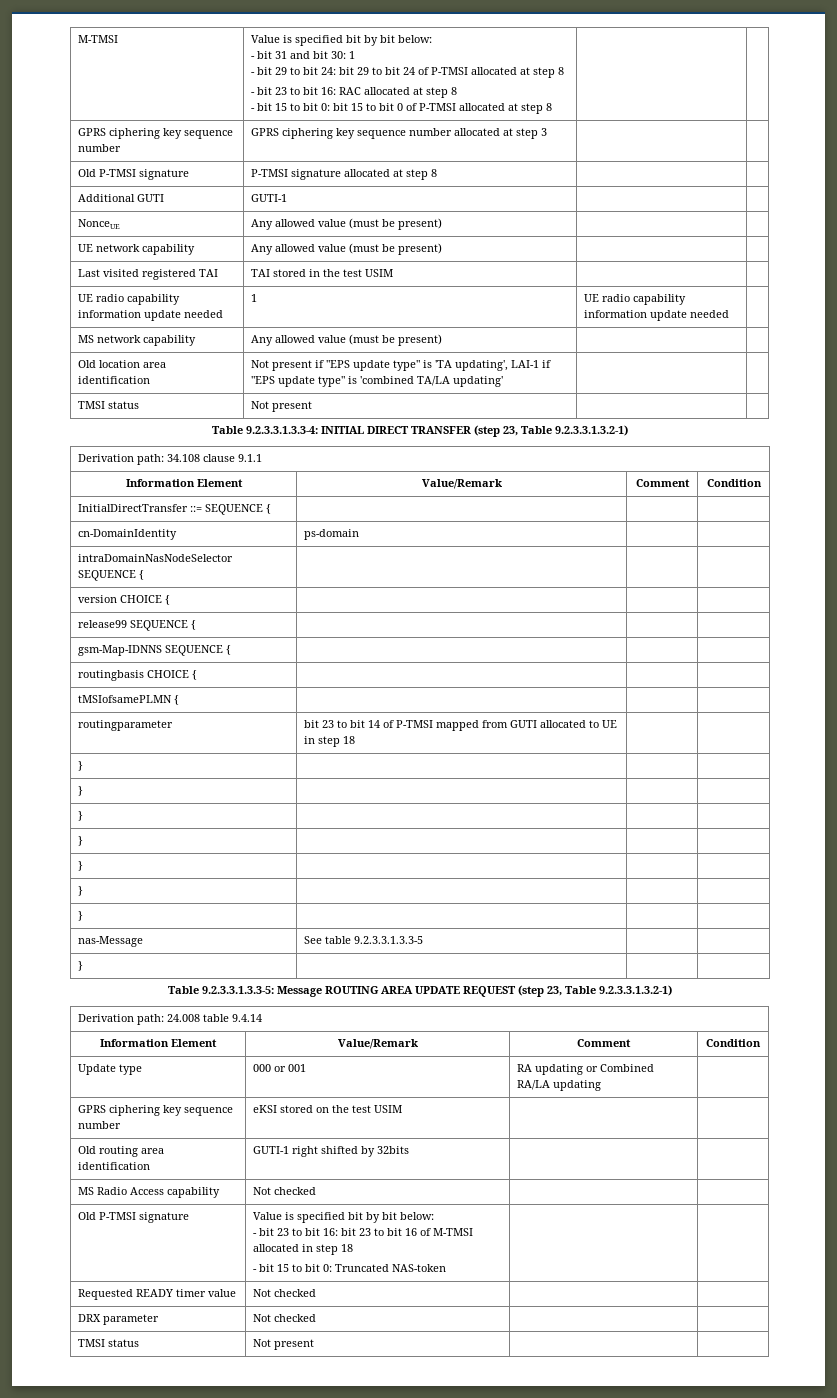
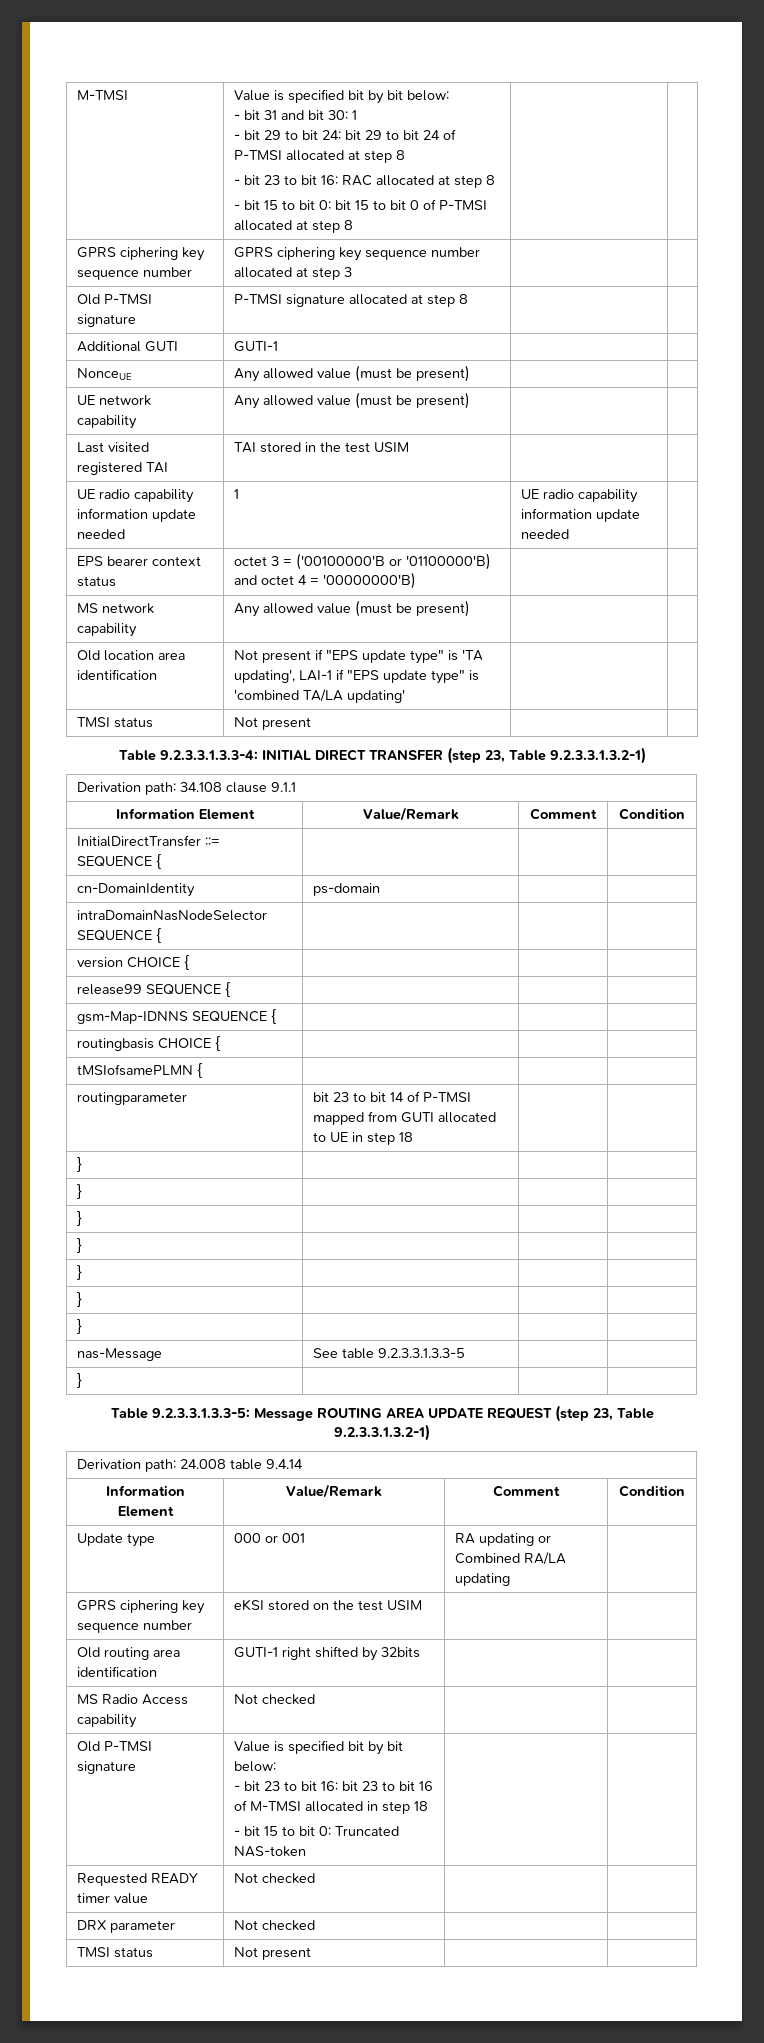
+ EPS bearer context status | octet 3 = ('00100000'B or '01100000'B) and octet 4 = '00000000'B) | |

